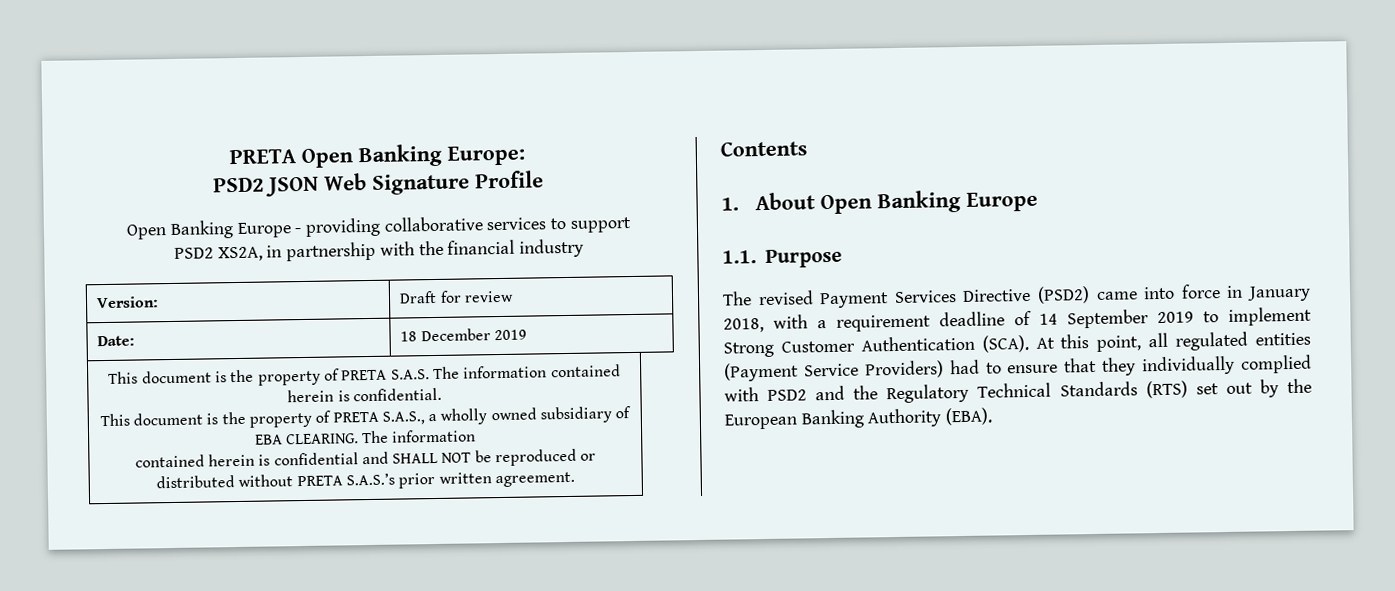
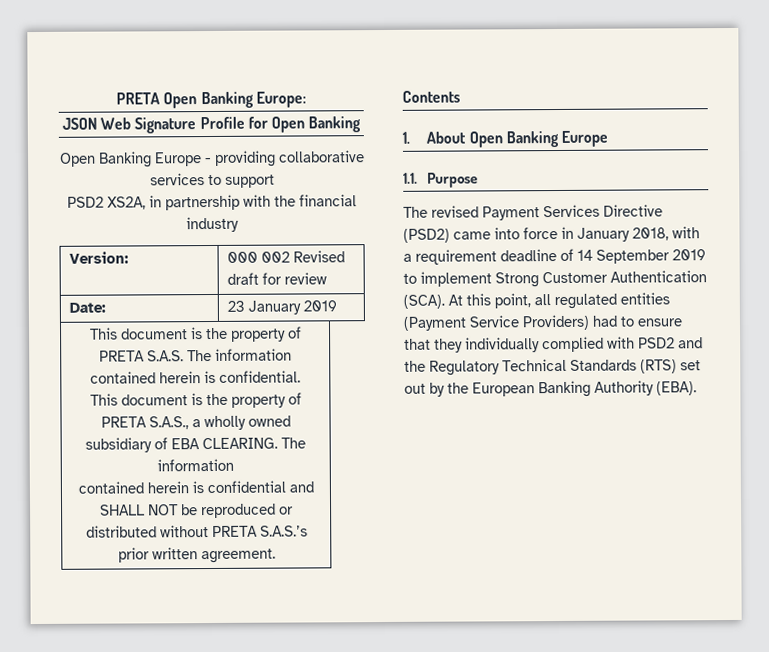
- PSD2 JSON Web Signature Profile
+ JSON Web Signature Profile for Open Banking
- Version: | Draft for review
+ Version: | 000 002 Revised draft for review
- Date: | 18 December 2019
+ Date: | 23 January 2019

